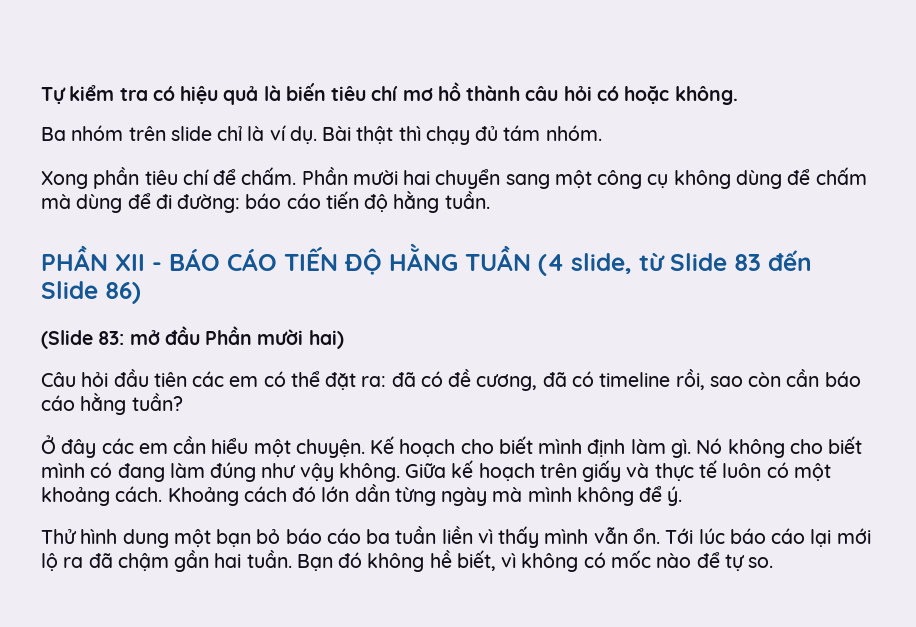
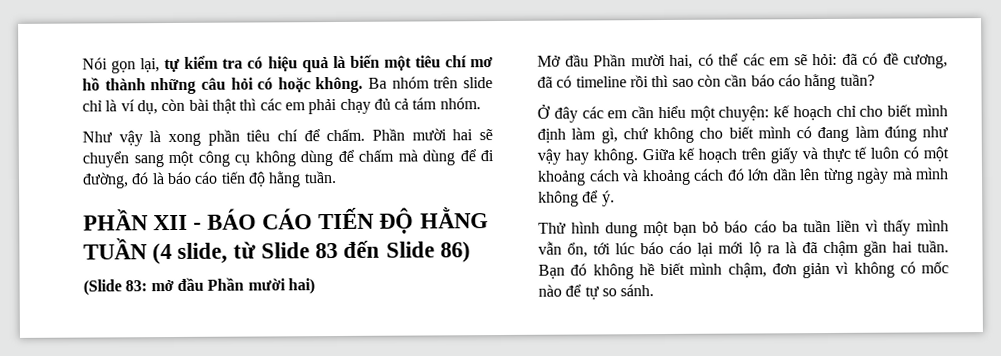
- Tự kiểm tra có hiệu quả là biến tiêu chí mơ hồ thành câu hỏi có hoặc không.
- Ba nhóm trên slide chỉ là ví dụ. Bài thật thì chạy đủ tám nhóm.
+ Nói gọn lại, tự kiểm tra có hiệu quả là biến một tiêu chí mơ hồ thành những câu hỏi có hoặc không. Ba nhóm trên slide chỉ là ví dụ, còn bài thật thì các em phải chạy đủ cả tám nhóm.
- Xong phần tiêu chí để chấm.
+ Như vậy là xong phần tiêu chí để chấm.
- Phần mười hai chuyển sang một công cụ không dùng để chấm mà dùng để đi đường: báo cáo tiến độ hằng tuần.
+ Phần mười hai sẽ chuyển sang một công cụ không dùng để chấm mà dùng để đi đường, đó là báo cáo tiến độ hằng tuần.
- Câu hỏi đầu tiên các em có thể đặt ra: đã có đề cương, đã có timeline rồi, sao còn cần báo cáo hằng tuần?
+ Mở đầu Phần mười hai, có thể các em sẽ hỏi: đã có đề cương, đã có timeline rồi thì sao còn cần báo cáo hằng tuần?
- Ở đây các em cần hiểu một chuyện. Kế hoạch cho biết mình định làm gì. Nó không cho biết mình có đang làm đúng như vậy không.
+ Ở đây các em cần hiểu một chuyện: kế hoạch chỉ cho biết mình định làm gì, chứ không cho biết mình có đang làm đúng như vậy hay không.
- Giữa kế hoạch trên giấy và thực tế luôn có một khoảng cách. Khoảng cách đó lớn dần từng ngày mà mình không để ý.
+ Giữa kế hoạch trên giấy và thực tế luôn có một khoảng cách và khoảng cách đó lớn dần lên từng ngày mà mình không để ý.
- Thử hình dung một bạn bỏ báo cáo ba tuần liền vì thấy mình vẫn ổn. Tới lúc báo cáo lại mới lộ ra đã chậm gần hai tuần.
+ Thử hình dung một bạn bỏ báo cáo ba tuần liền vì thấy mình vẫn ổn, tới lúc báo cáo lại mới lộ ra là đã chậm gần hai tuần.
- Bạn đó không hề biết, vì không có mốc nào để tự so.
+ Bạn đó không hề biết mình chậm, đơn giản vì không có mốc nào để tự so sánh.

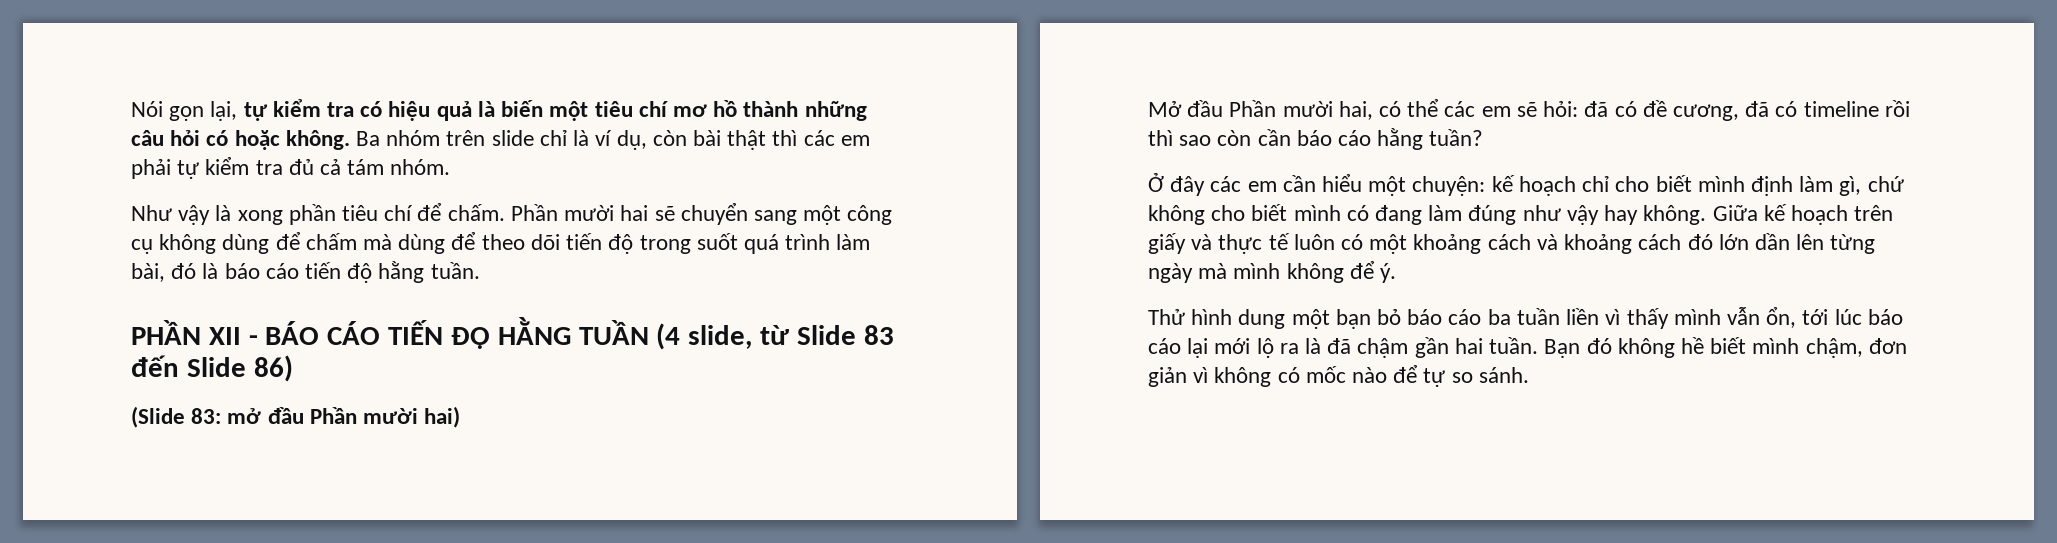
- Ba nhóm trên slide chỉ là ví dụ, còn bài thật thì các em phải chạy đủ cả tám nhóm.
+ Ba nhóm trên slide chỉ là ví dụ, còn bài thật thì các em phải tự kiểm tra đủ cả tám nhóm.
- Phần mười hai sẽ chuyển sang một công cụ không dùng để chấm mà dùng để đi đường, đó là báo cáo tiến độ hằng tuần.
+ Phần mười hai sẽ chuyển sang một công cụ không dùng để chấm mà dùng để theo dõi tiến độ trong suốt quá trình làm bài, đó là báo cáo tiến độ hằng tuần.

